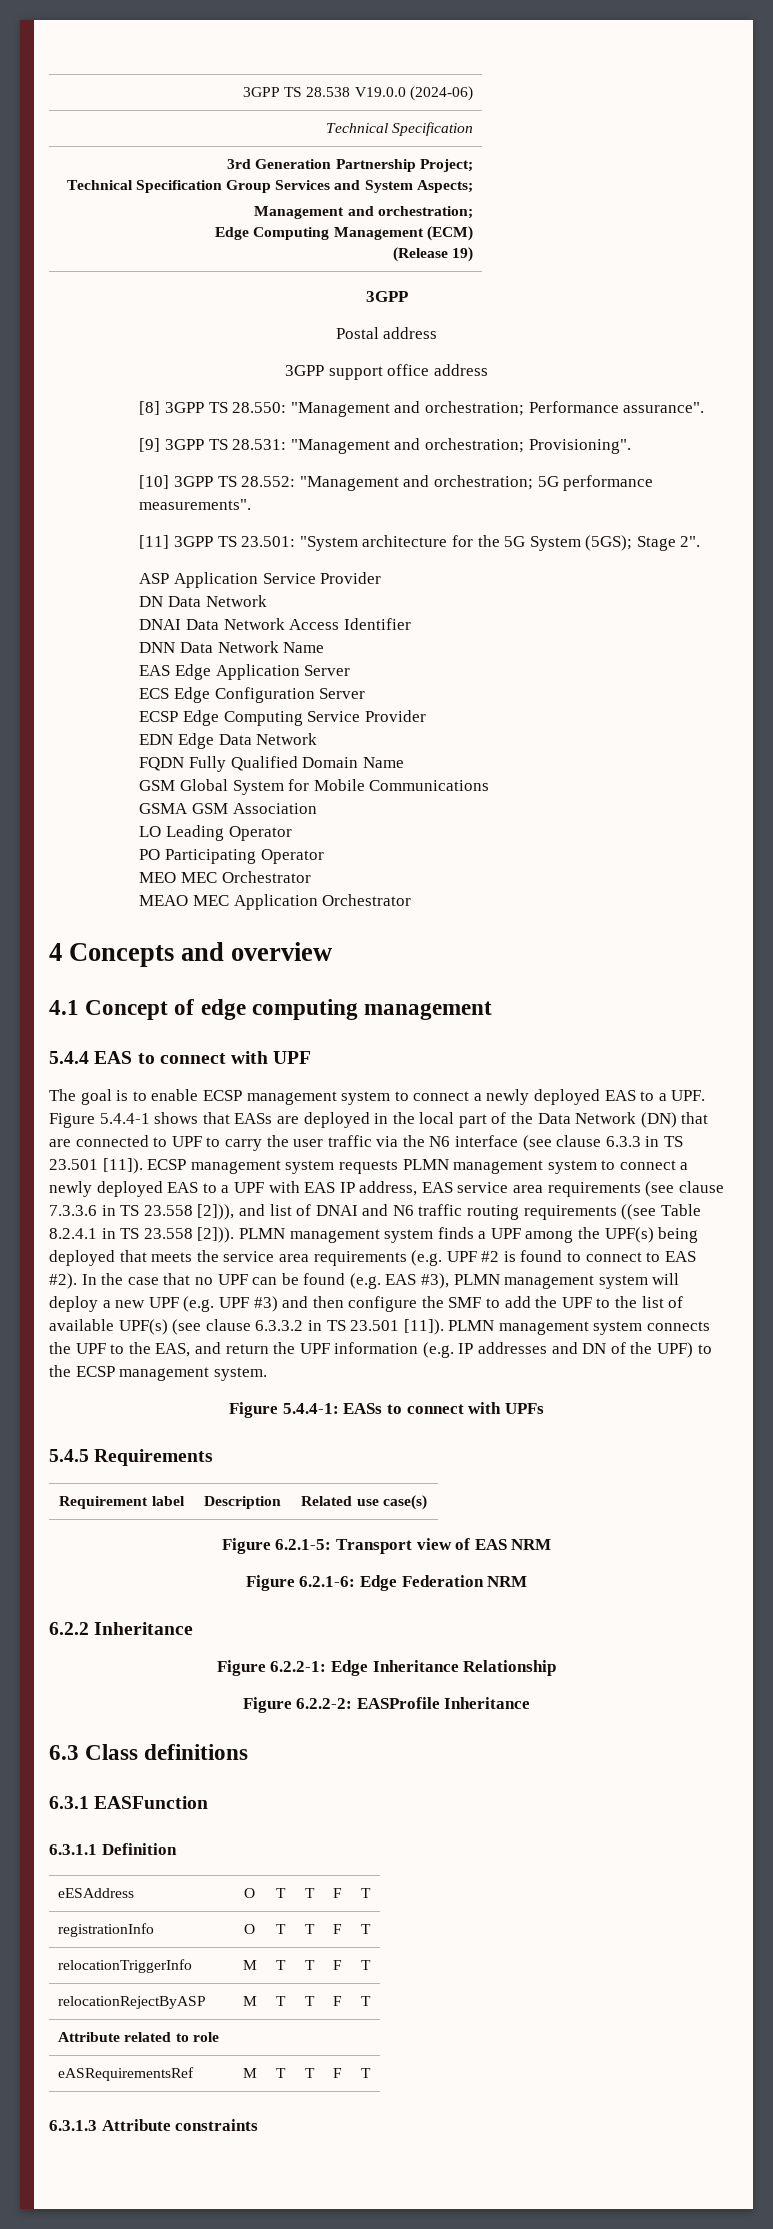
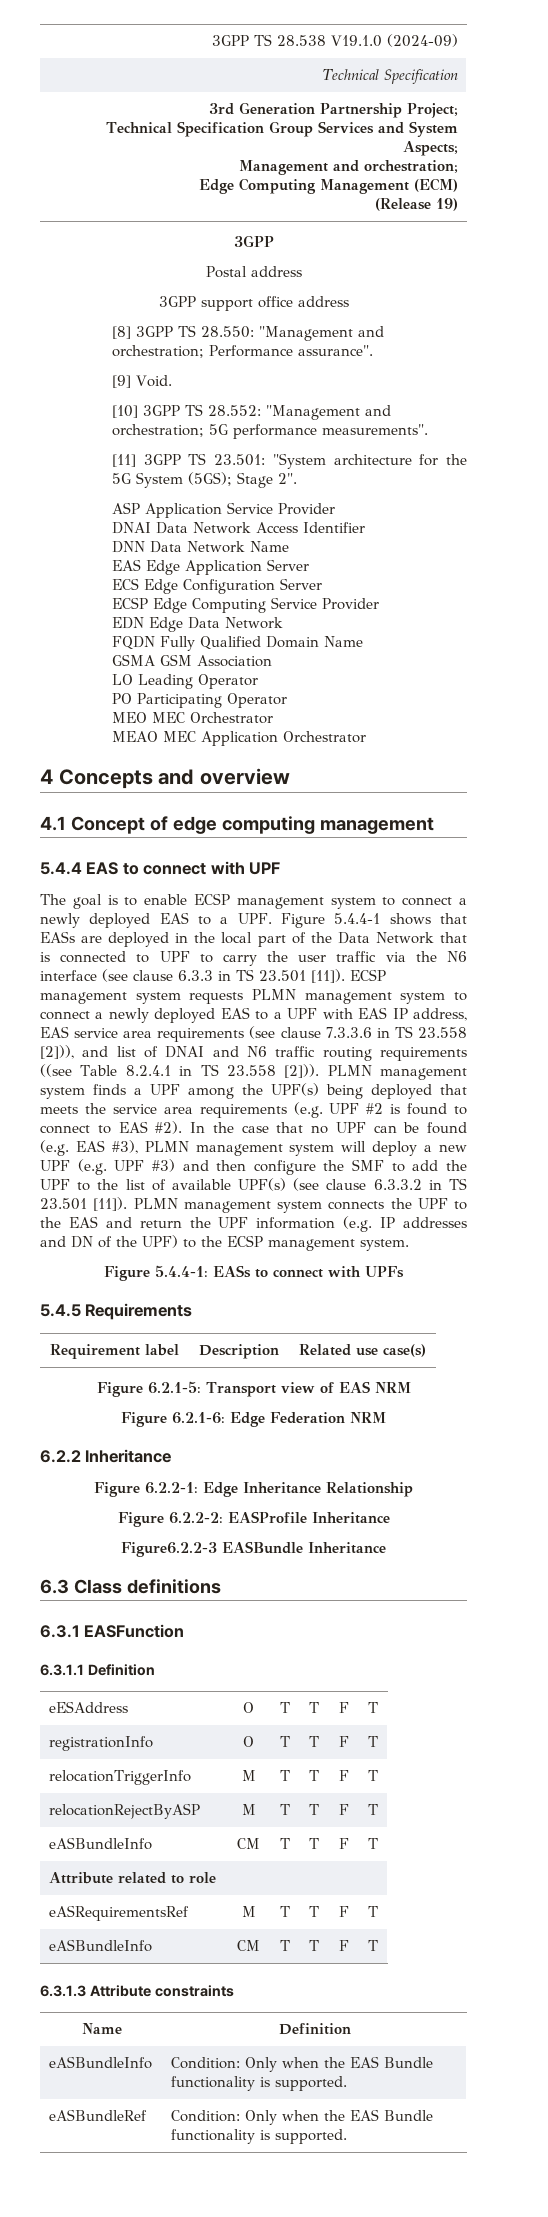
- 3GPP TS 28.538 V19.0.0 (2024-06)
+ 3GPP TS 28.538 V19.1.0 (2024-09)
- [9] 3GPP TS 28.531: "Management and orchestration; Provisioning".
+ [9] Void.
- DN Data Network
- GSM Global System for Mobile Communications
- The goal is to enable ECSP management system to connect a newly deployed EAS to a UPF. Figure 5.4.4-1 shows that EASs are deployed in the local part of the Data Network (DN) that are connected to UPF to carry the user traffic via the N6 interface (see clause 6.3.3 in TS 23.501 [11]).
+ The goal is to enable ECSP management system to connect a newly deployed EAS to a UPF. Figure 5.4.4-1 shows that EASs are deployed in the local part of the Data Network that is connected to UPF to carry the user traffic via the N6 interface (see clause 6.3.3 in TS 23.501 [11]).
- PLMN management system connects the UPF to the EAS, and return the UPF information (e.g. IP addresses and DN of the UPF) to the ECSP management system.
+ PLMN management system connects the UPF to the EAS and return the UPF information (e.g. IP addresses and DN of the UPF) to the ECSP management system.
+ Figure6.2.2-3 EASBundle Inheritance
  relocationRejectByASP | M | T | T | F | T
+ eASBundleInfo | CM | T | T | F | T
  eASRequirementsRef | M | T | T | F | T
+ eASBundleInfo | CM | T | T | F | T
  6.3.1.3 Attribute constraints
+ Name | Definition
+ eASBundleInfo | Condition: Only when the EAS Bundle functionality is supported.
+ eASBundleRef | Condition: Only when the EAS Bundle functionality is supported.

